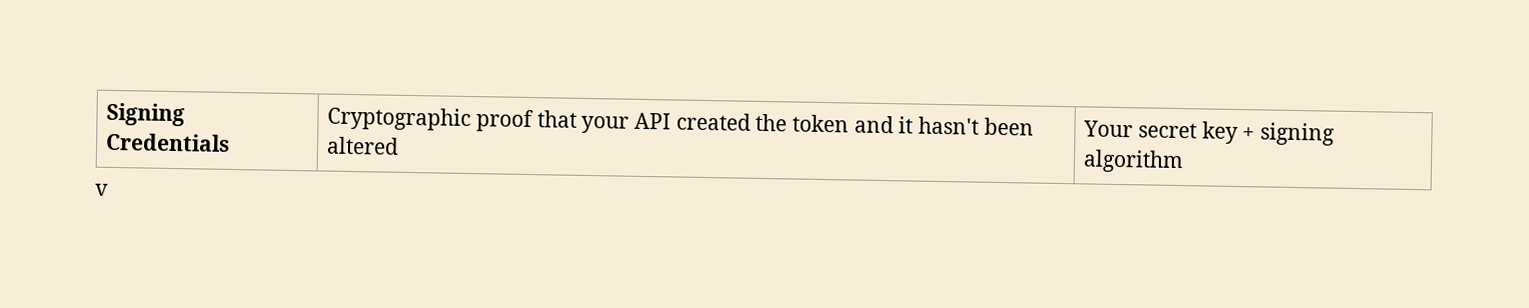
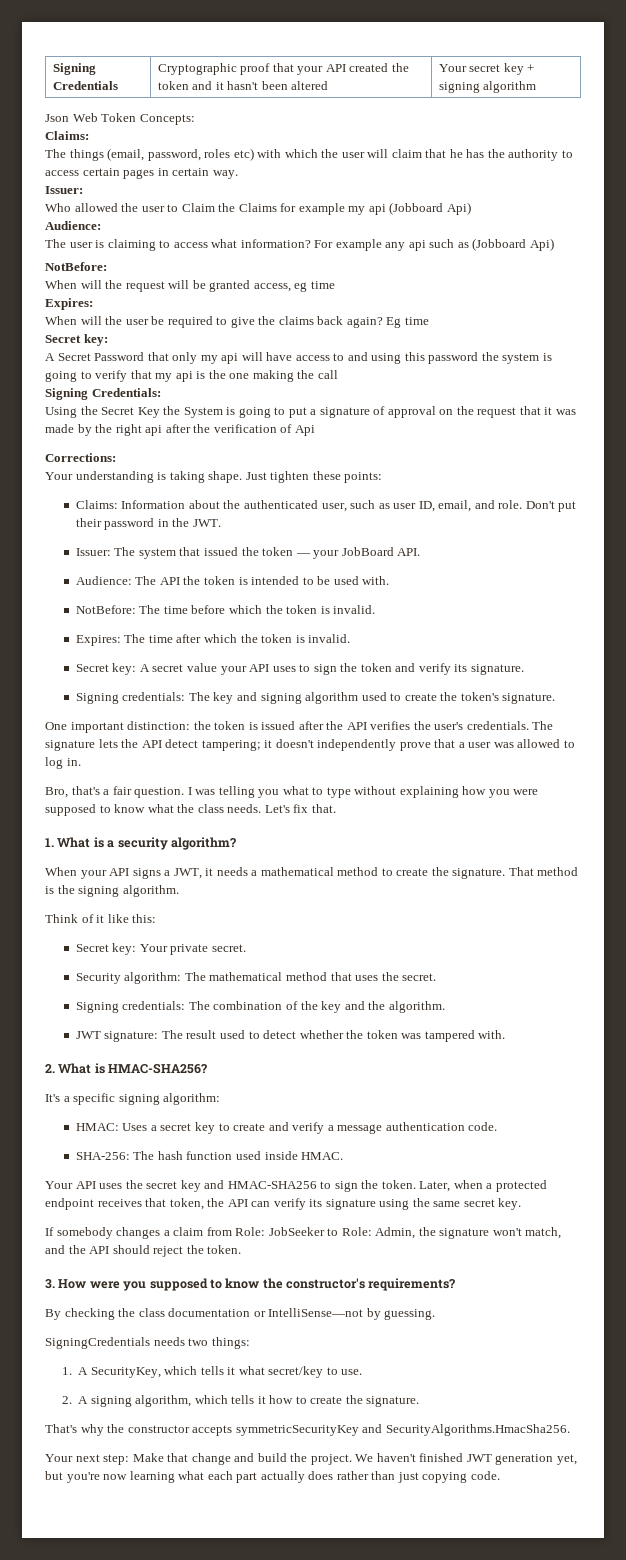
- v
+ Json Web Token Concepts:
+ Claims:
+ The things (email, password, roles etc) with which the user will claim that he has the authority to access certain pages in certain way.
+ Issuer:
+ Who allowed the user to Claim the Claims for example my api (Jobboard Api)
+ Audience:
+ The user is claiming to access what information? For example any api such as (Jobboard Api)
+ NotBefore:
+ When will the request will be granted access, eg time
+ Expires:
+ When will the user be required to give the claims back again? Eg time
+ Secret key:
+ A Secret Password that only my api will have access to and using this password the system is going to verify that my api is the one making the call
+ Signing Credentials:
+ Using the Secret Key the System is going to put a signature of approval on the request that it was made by the right api after the verification of Api
+ Corrections:
+ Your understanding is taking shape. Just tighten these points:
+ Claims: Information about the authenticated user, such as user ID, email, and role. Don't put their password in the JWT.
+ Issuer: The system that issued the token — your JobBoard API.
+ Audience: The API the token is intended to be used with.
+ NotBefore: The time before which the token is invalid.
+ Expires: The time after which the token is invalid.
+ Secret key: A secret value your API uses to sign the token and verify its signature.
+ Signing credentials: The key and signing algorithm used to create the token's signature.
+ One important distinction: the token is issued after the API verifies the user's credentials. The signature lets the API detect tampering; it doesn't independently prove that a user was allowed to log in.
+ Bro, that's a fair question. I was telling you what to type without explaining how you were supposed to know what the class needs. Let's fix that.
+ 1. What is a security algorithm?
+ When your API signs a JWT, it needs a mathematical method to create the signature. That method is the signing algorithm.
+ Think of it like this:
+ Secret key: Your private secret.
+ Security algorithm: The mathematical method that uses the secret.
+ Signing credentials: The combination of the key and the algorithm.
+ JWT signature: The result used to detect whether the token was tampered with.
+ 2. What is HMAC-SHA256?
+ It's a specific signing algorithm:
+ HMAC: Uses a secret key to create and verify a message authentication code.
+ SHA-256: The hash function used inside HMAC.
+ Your API uses the secret key and HMAC-SHA256 to sign the token. Later, when a protected endpoint receives that token, the API can verify its signature using the same secret key.
+ If somebody changes a claim from Role: JobSeeker to Role: Admin, the signature won't match, and the API should reject the token.
+ 3. How were you supposed to know the constructor's requirements?
+ By checking the class documentation or IntelliSense—not by guessing.
+ SigningCredentials needs two things:
+ 1. A SecurityKey, which tells it what secret/key to use.
+ 2. A signing algorithm, which tells it how to create the signature.
+ That's why the constructor accepts symmetricSecurityKey and SecurityAlgorithms.HmacSha256.
+ Your next step: Make that change and build the project. We haven't finished JWT generation yet, but you're now learning what each part actually does rather than just copying code.

